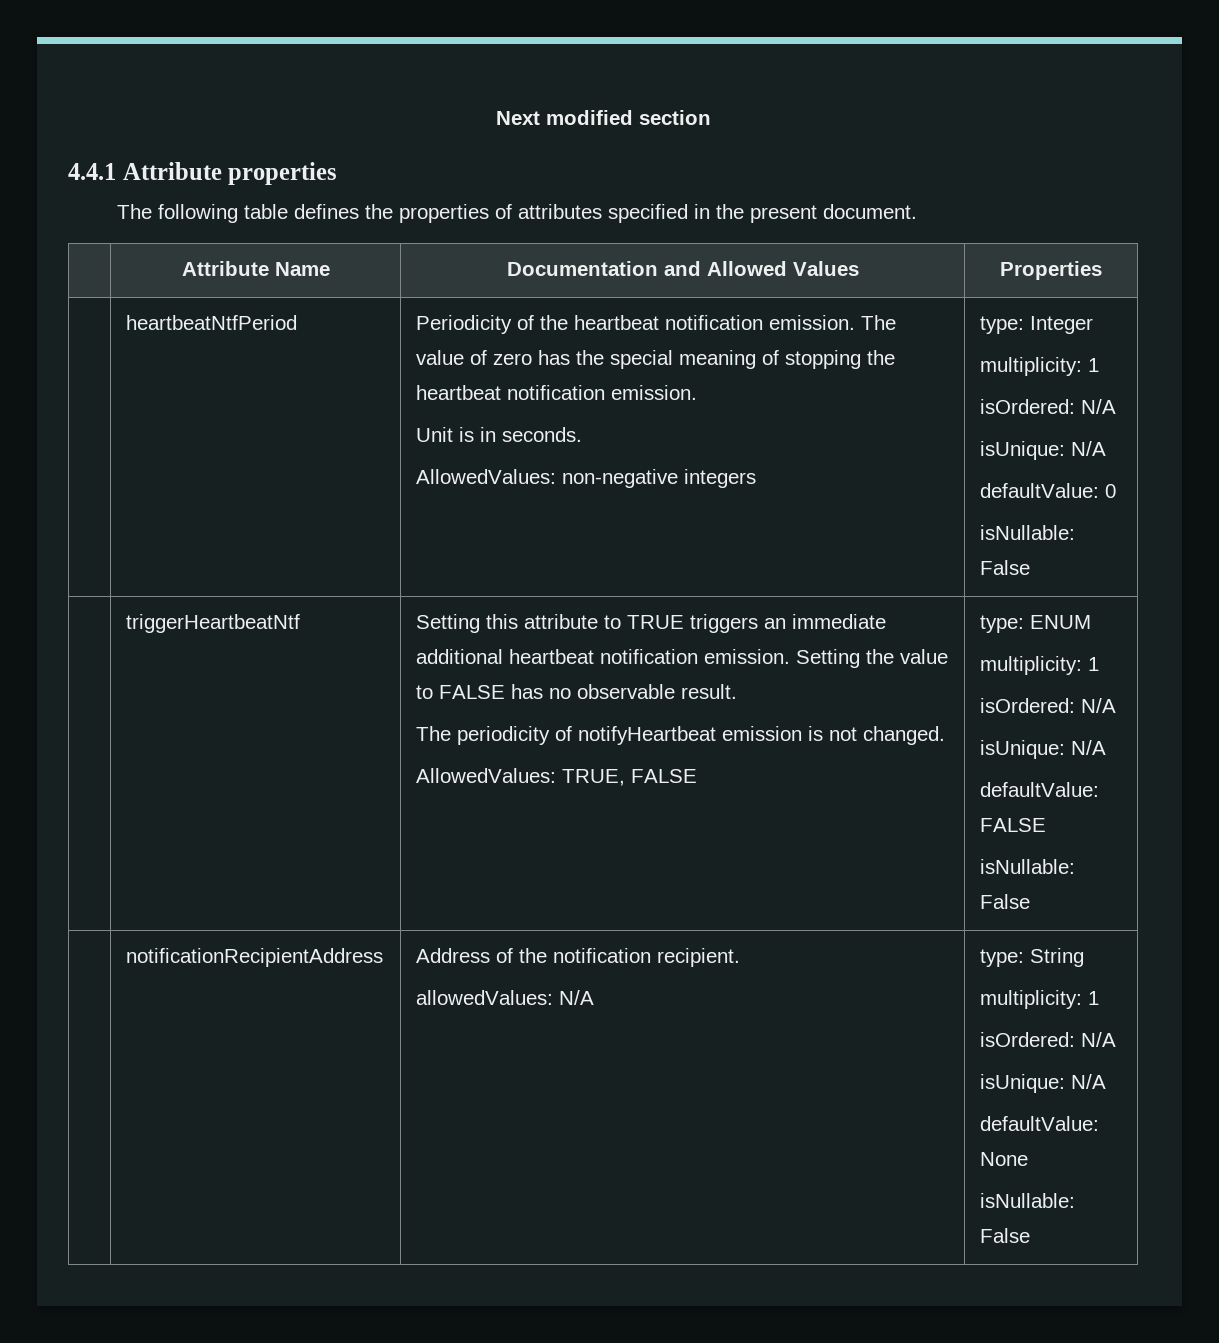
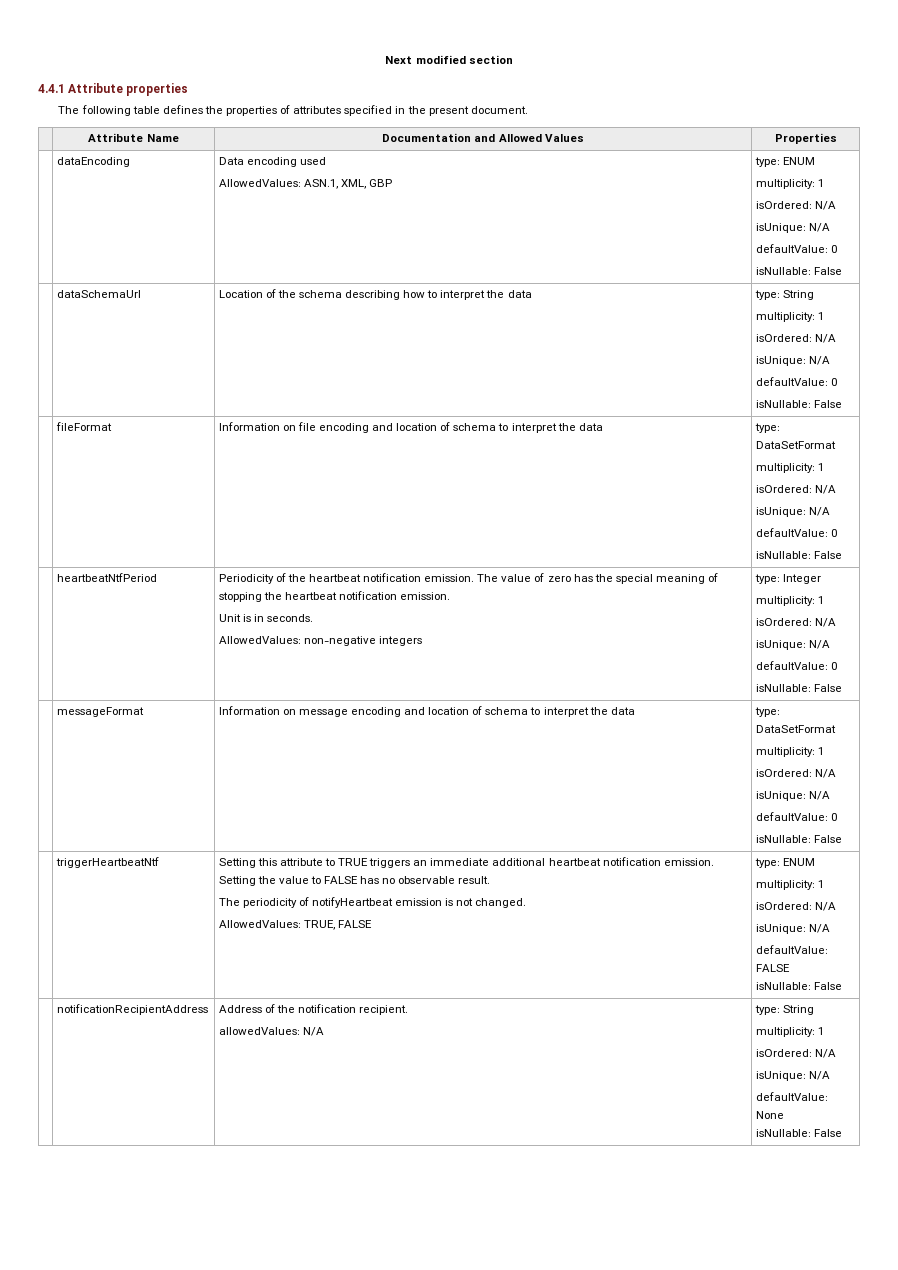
+ | dataEncoding | Data encoding used
+ AllowedValues: ASN.1, XML, GBP | type: ENUM
+ multiplicity: 1
+ isOrdered: N/A
+ isUnique: N/A
+ defaultValue: 0
+ isNullable: False
+ | dataSchemaUrl | Location of the schema describing how to interpret the data | type: String
+ multiplicity: 1
+ isOrdered: N/A
+ isUnique: N/A
+ defaultValue: 0
+ isNullable: False
+ | fileFormat | Information on file encoding and location of schema to interpret the data | type: DataSetFormat
+ multiplicity: 1
+ isOrdered: N/A
+ isUnique: N/A
+ defaultValue: 0
+ isNullable: False
+ | messageFormat | Information on message encoding and location of schema to interpret the data | type: DataSetFormat
+ multiplicity: 1
+ isOrdered: N/A
+ isUnique: N/A
+ defaultValue: 0
+ isNullable: False

